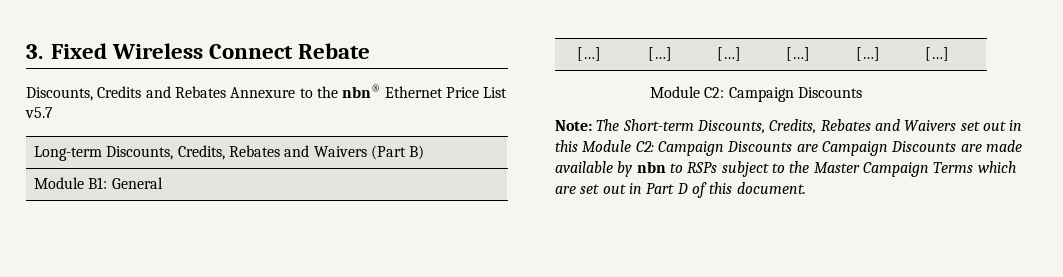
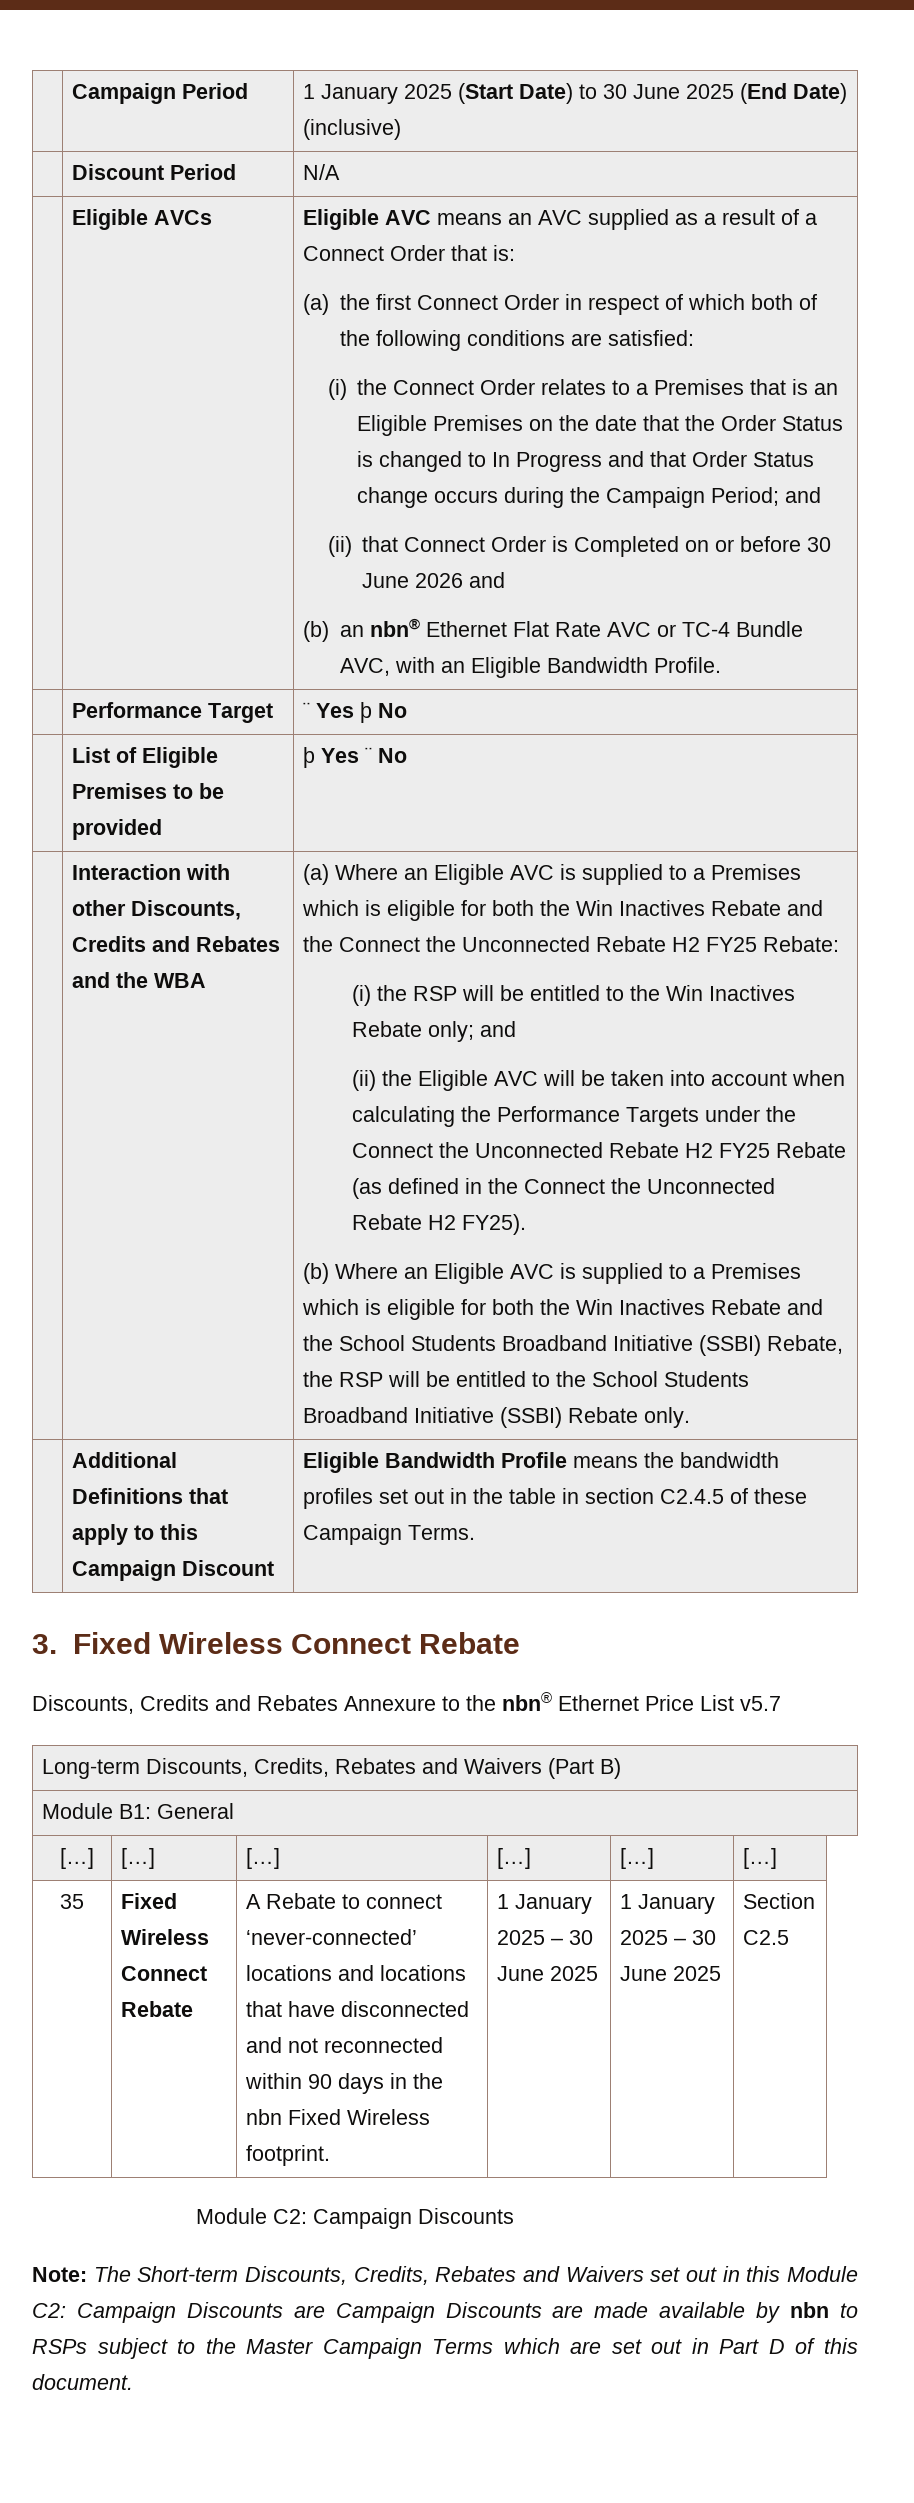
+ | Campaign Period | 1 January 2025 (Start Date) to 30 June 2025 (End Date) (inclusive)
+ | Discount Period | N/A
+ | Eligible AVCs | Eligible AVC means an AVC supplied as a result of a Connect Order that is:
+ (a) the first Connect Order in respect of which both of the following conditions are satisfied:
+ (i) the Connect Order relates to a Premises that is an Eligible Premises on the date that the Order Status is changed to In Progress and that Order Status change occurs during the Campaign Period; and
+ (ii) that Connect Order is Completed on or before 30 June 2026 and
+ (b) an nbn® Ethernet Flat Rate AVC or TC-4 Bundle AVC, with an Eligible Bandwidth Profile.
+ | Performance Target | ¨ Yes þ No
+ | List of Eligible Premises to be provided | þ Yes ¨ No
+ | Interaction with other Discounts, Credits and Rebates and the WBA | (a) Where an Eligible AVC is supplied to a Premises which is eligible for both the Win Inactives Rebate and the Connect the Unconnected Rebate H2 FY25 Rebate:
+ (i) the RSP will be entitled to the Win Inactives Rebate only; and
+ (ii) the Eligible AVC will be taken into account when calculating the Performance Targets under the Connect the Unconnected Rebate H2 FY25 Rebate (as defined in the Connect the Unconnected Rebate H2 FY25).
+ (b) Where an Eligible AVC is supplied to a Premises which is eligible for both the Win Inactives Rebate and the School Students Broadband Initiative (SSBI) Rebate, the RSP will be entitled to the School Students Broadband Initiative (SSBI) Rebate only.
+ | Additional Definitions that apply to this Campaign Discount | Eligible Bandwidth Profile means the bandwidth profiles set out in the table in section C2.4.5 of these Campaign Terms.
+ 35 | Fixed Wireless Connect Rebate | A Rebate to connect ‘never-connected’ locations and locations that have disconnected and not reconnected within 90 days in the nbn Fixed Wireless footprint. | 1 January 2025 – 30 June 2025 | 1 January 2025 – 30 June 2025 | Section C2.5

